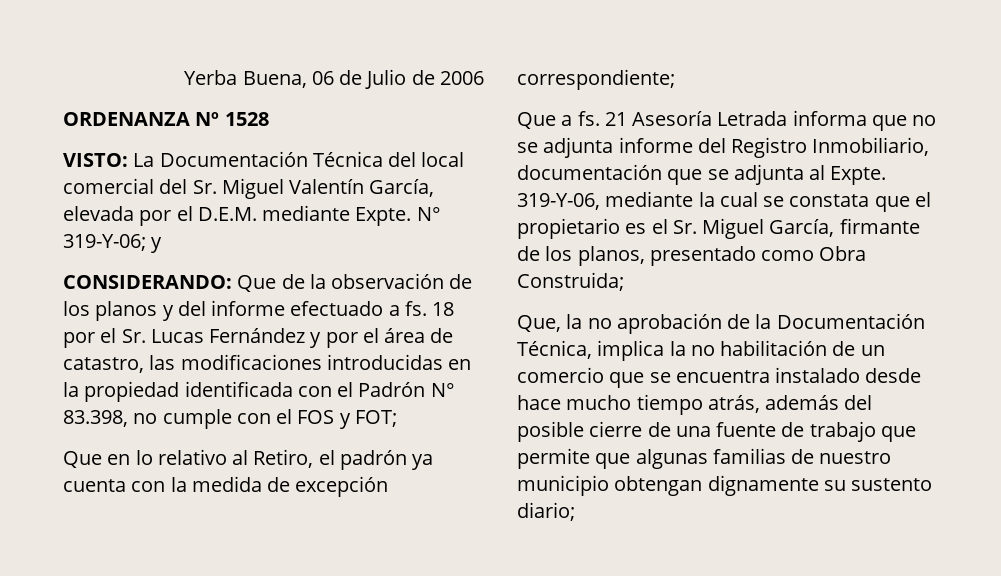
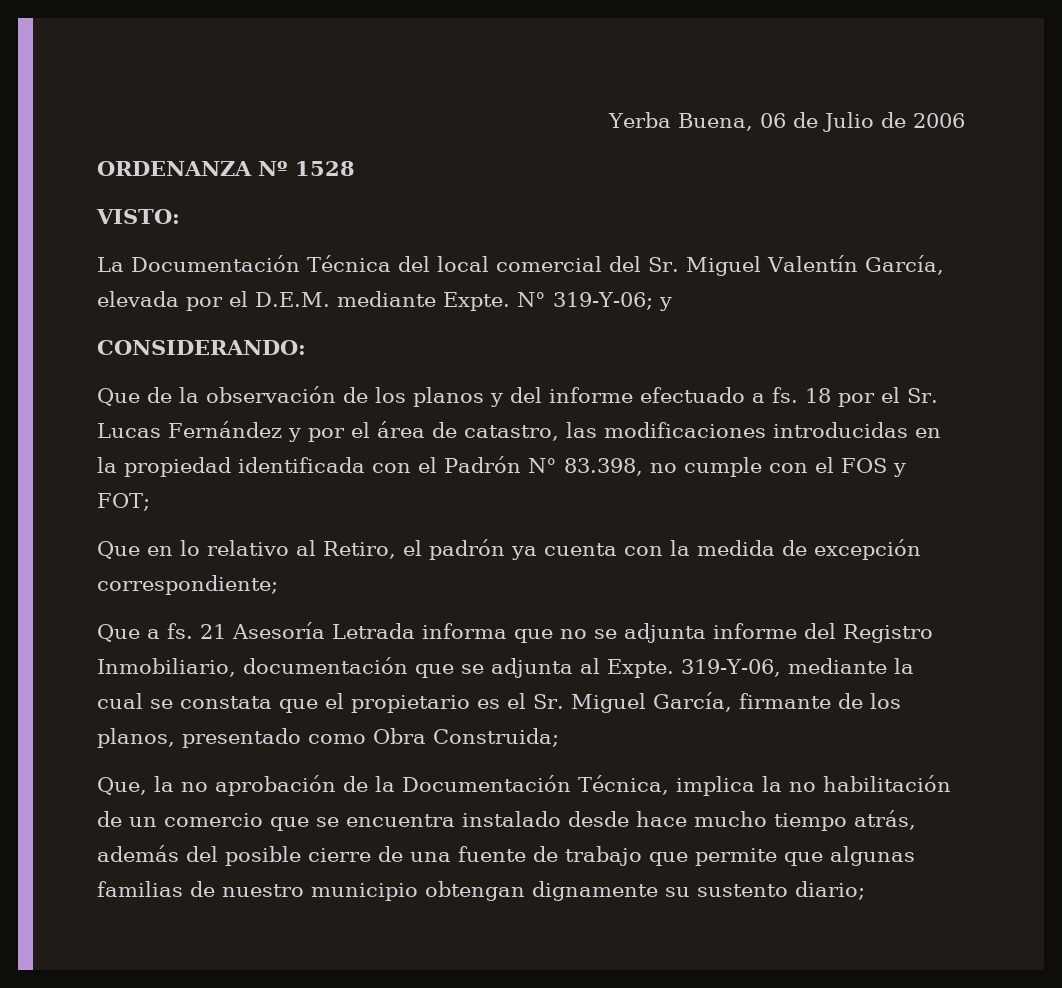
- VISTO: La Documentación Técnica del local comercial del Sr. Miguel Valentín García, elevada por el D.E.M. mediante Expte.
+ VISTO:
+ La Documentación Técnica del local comercial del Sr. Miguel Valentín García, elevada por el D.E.M. mediante Expte.
- CONSIDERANDO: Que de la observación de los planos y del informe efectuado a fs.
+ CONSIDERANDO:
+ Que de la observación de los planos y del informe efectuado a fs.

